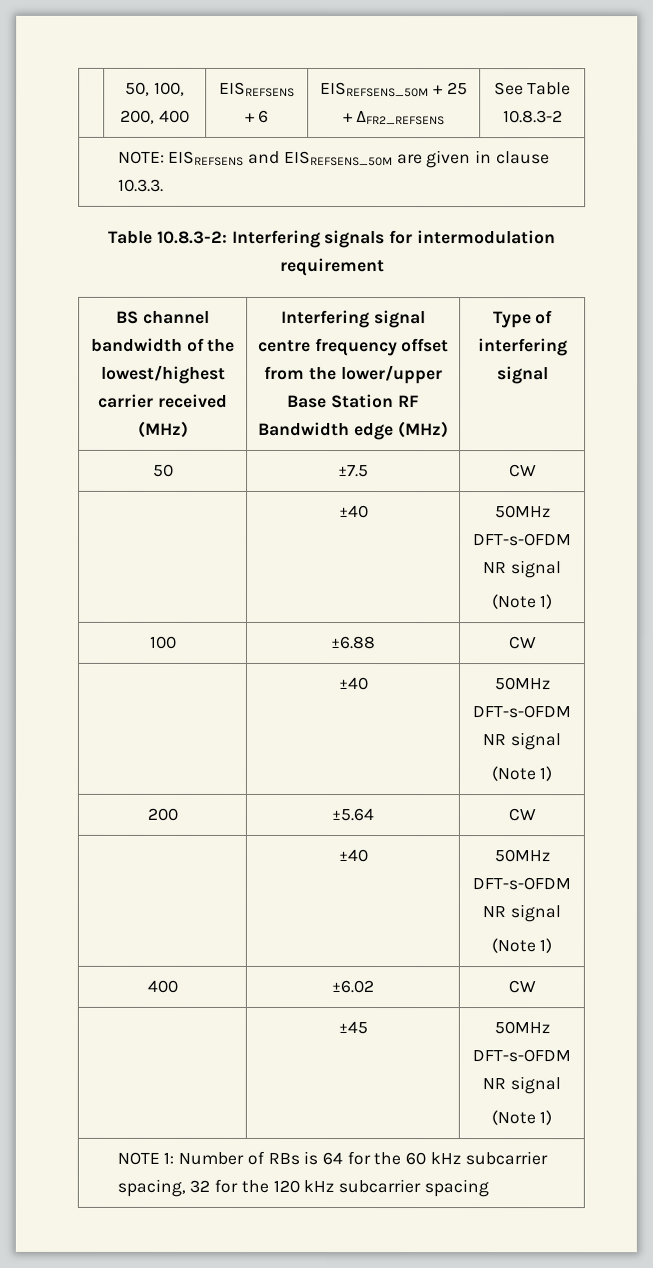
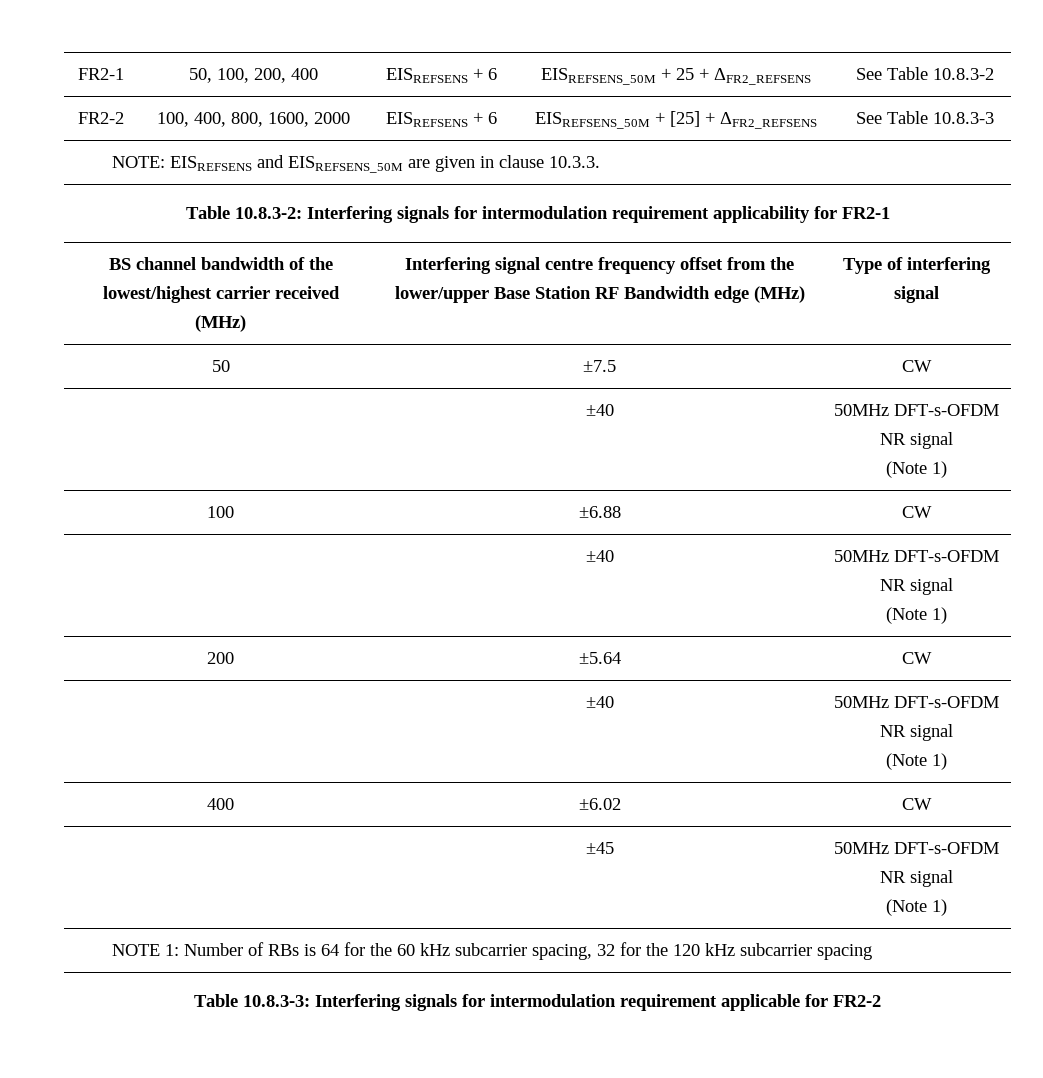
- | 50, 100, 200, 400 | EISREFSENS + 6 | EISREFSENS_50M + 25 + ΔFR2_REFSENS | See Table 10.8.3-2
+ FR2-1 | 50, 100, 200, 400 | EISREFSENS + 6 | EISREFSENS_50M + 25 + ΔFR2_REFSENS | See Table 10.8.3-2
+ FR2-2 | 100, 400, 800, 1600, 2000 | EISREFSENS + 6 | EISREFSENS_50M + [25] + ΔFR2_REFSENS | See Table 10.8.3-3
- Table 10.8.3-2: Interfering signals for intermodulation requirement
+ Table 10.8.3-2: Interfering signals for intermodulation requirement applicability for FR2-1
+ Table 10.8.3-3: Interfering signals for intermodulation requirement applicable for FR2-2

